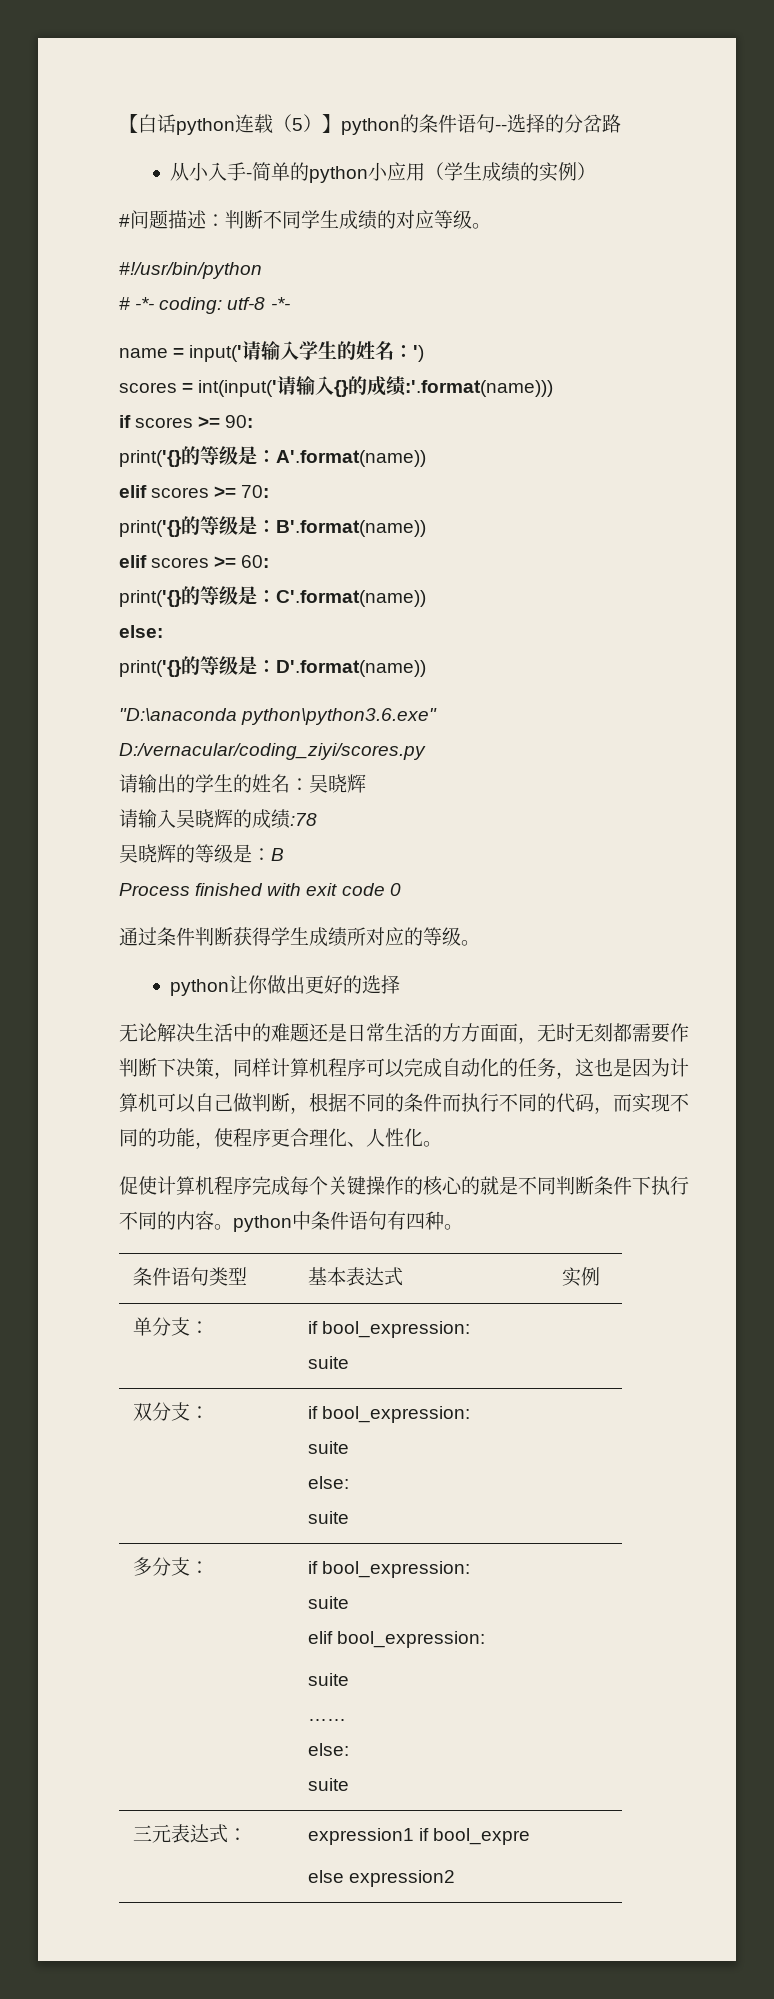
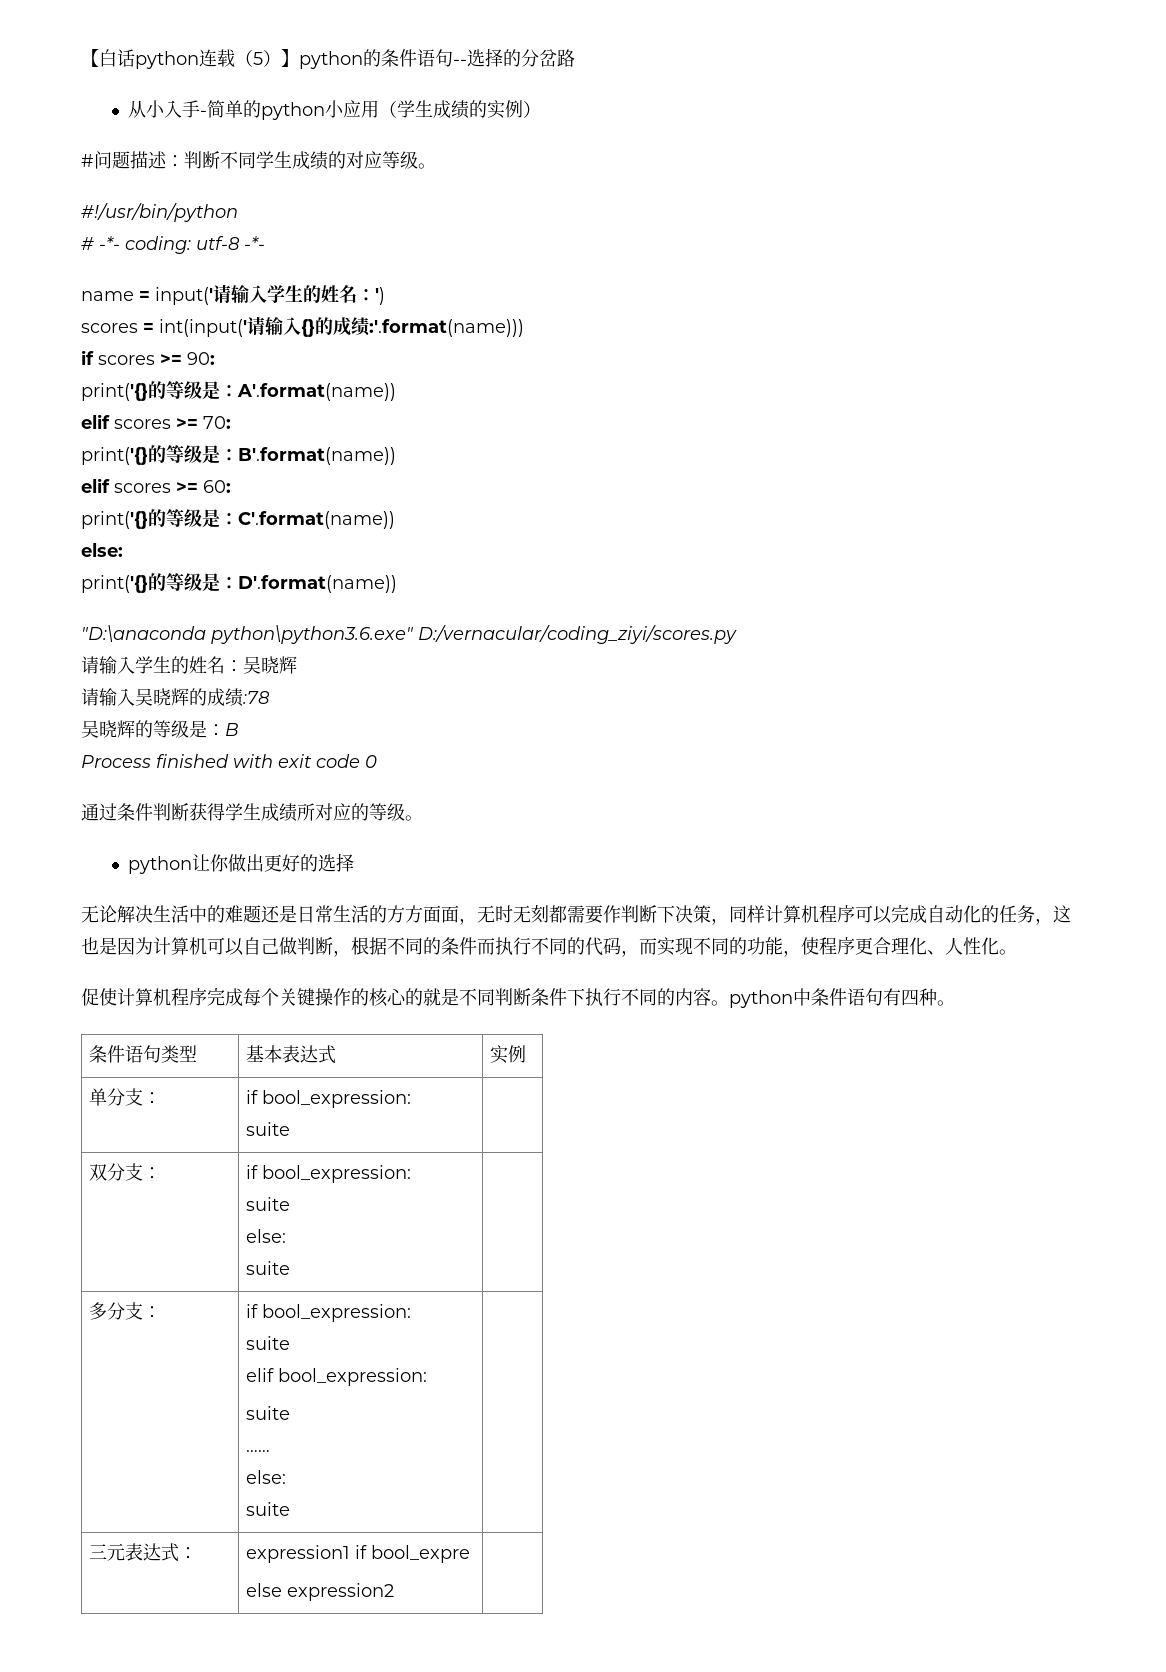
- 请输出的学生的姓名：吴晓辉
+ 请输入学生的姓名：吴晓辉

